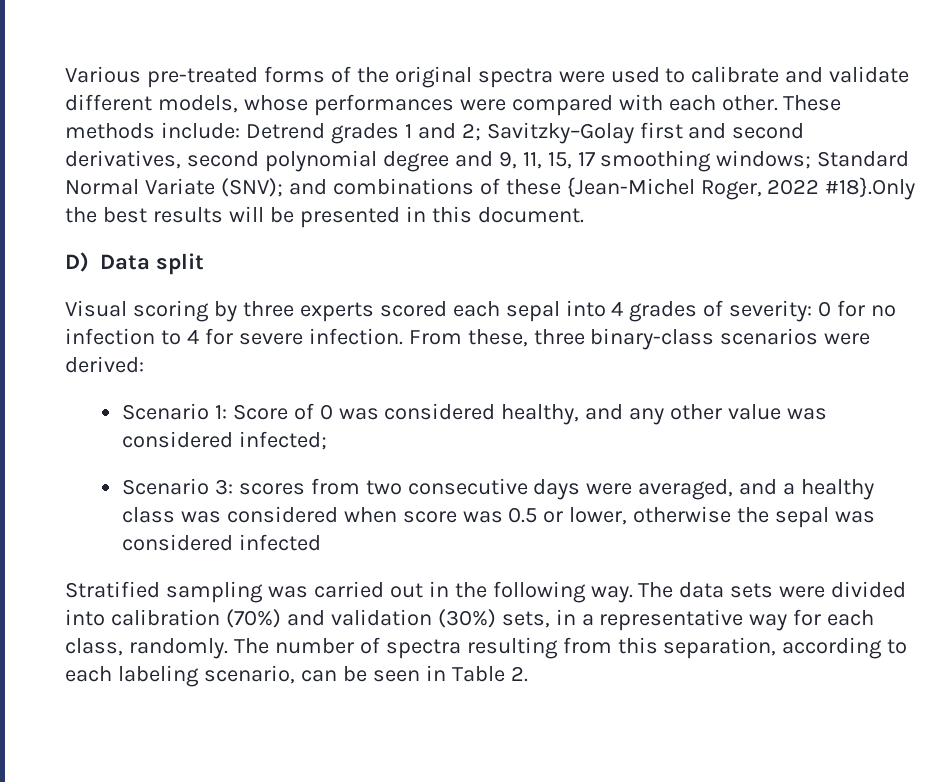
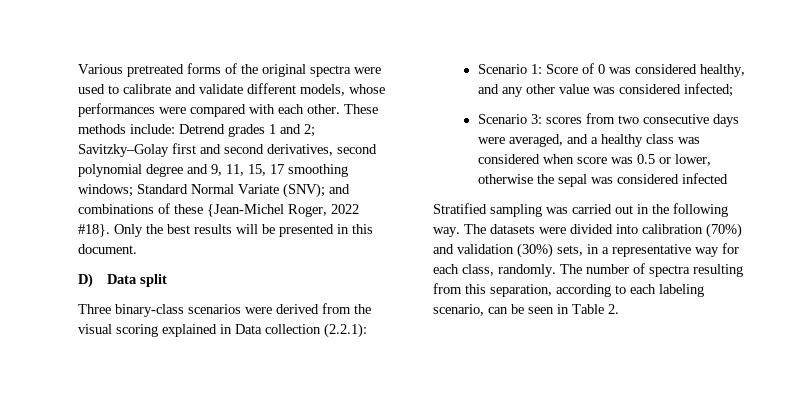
- Various pre-treated forms of the original spectra were used to calibrate and validate different models, whose performances were compared with each other.
+ Various pretreated forms of the original spectra were used to calibrate and validate different models, whose performances were compared with each other.
- These methods include: Detrend grades 1 and 2; Savitzky–Golay first and second derivatives, second polynomial degree and 9, 11, 15, 17 smoothing windows; Standard Normal Variate (SNV); and combinations of these {Jean-Michel Roger, 2022 #18}.Only the best results will be presented in this document.
+ These methods include: Detrend grades 1 and 2; Savitzky–Golay first and second derivatives, second polynomial degree and 9, 11, 15, 17 smoothing windows; Standard Normal Variate (SNV); and combinations of these {Jean-Michel Roger, 2022 #18}. Only the best results will be presented in this document.
- Visual scoring by three experts scored each sepal into 4 grades of severity: 0 for no infection to 4 for severe infection. From these, three binary-class scenarios were derived:
+ Three binary-class scenarios were derived from the visual scoring explained in Data collection (2.2.1):
- The data sets were divided into calibration (70%) and validation (30%) sets, in a representative way for each class, randomly.
+ The datasets were divided into calibration (70%) and validation (30%) sets, in a representative way for each class, randomly.

